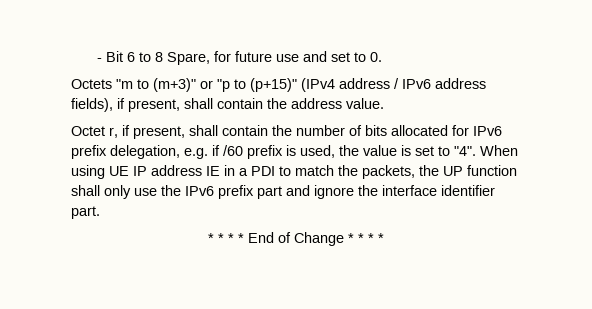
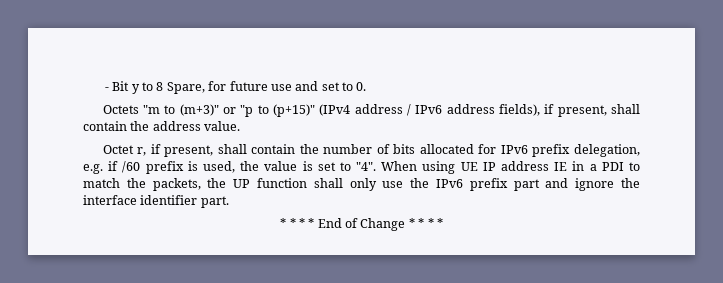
- - Bit 6 to 8 Spare, for future use and set to 0.
+ - Bit y to 8 Spare, for future use and set to 0.

